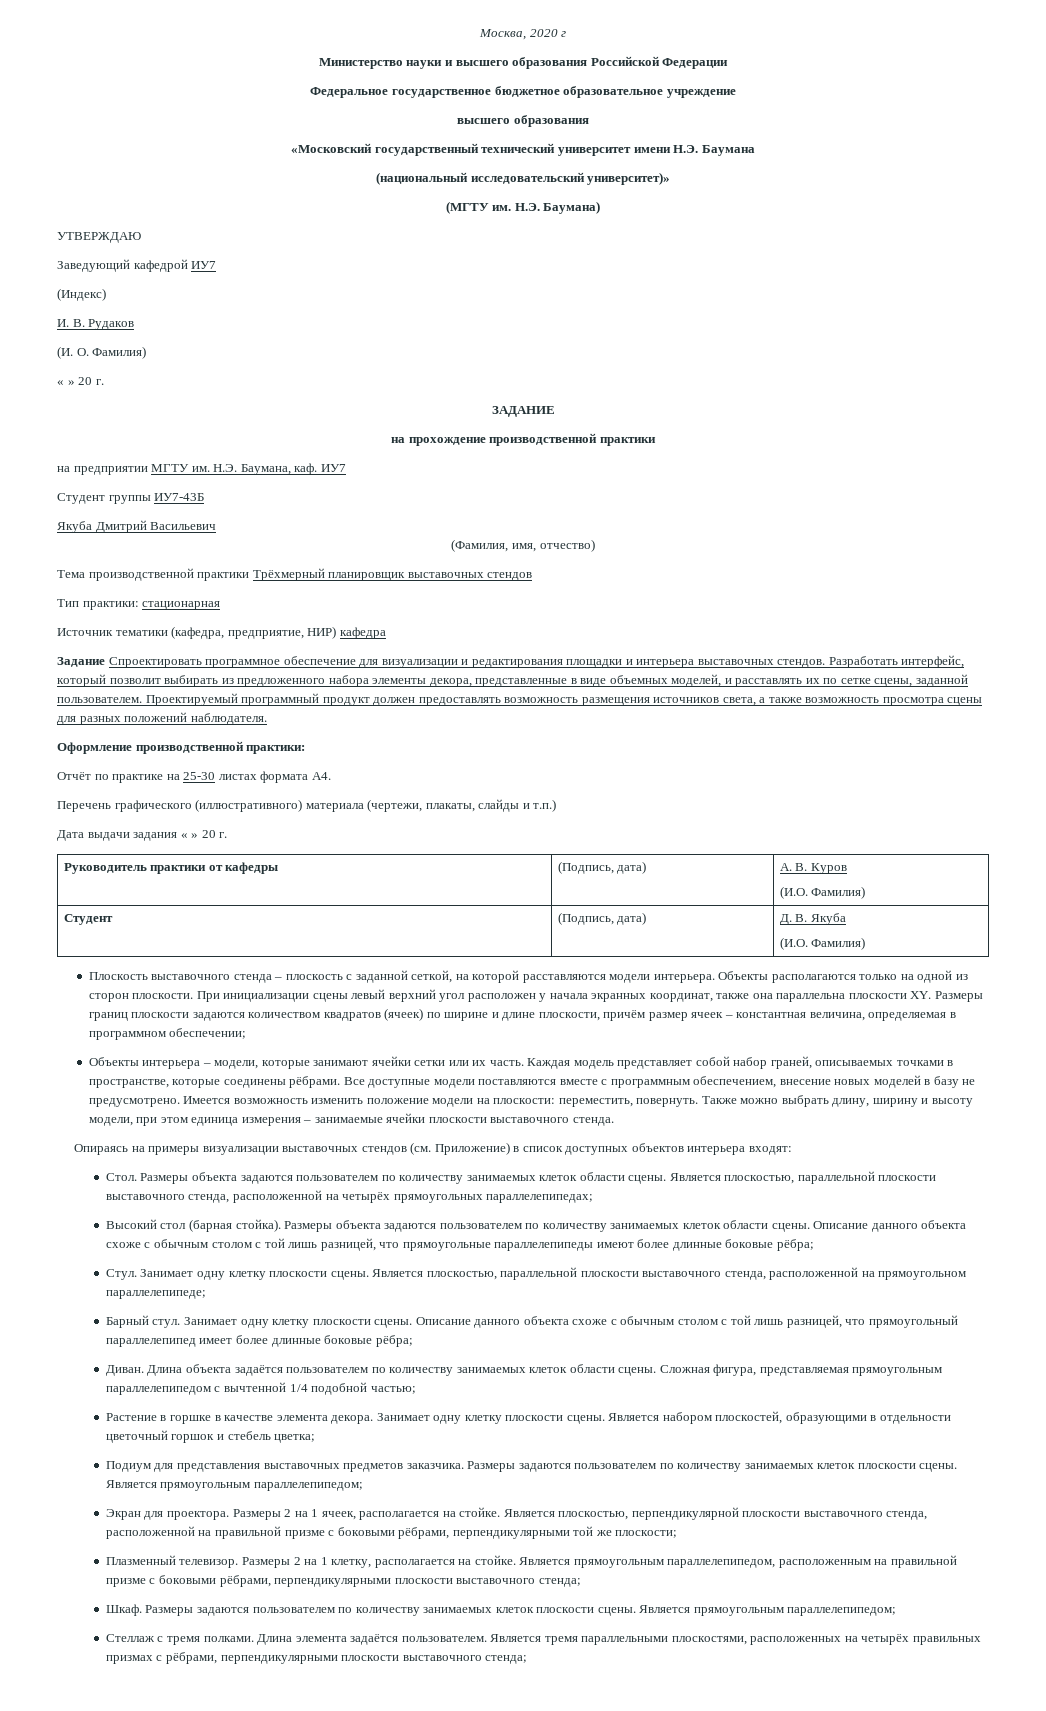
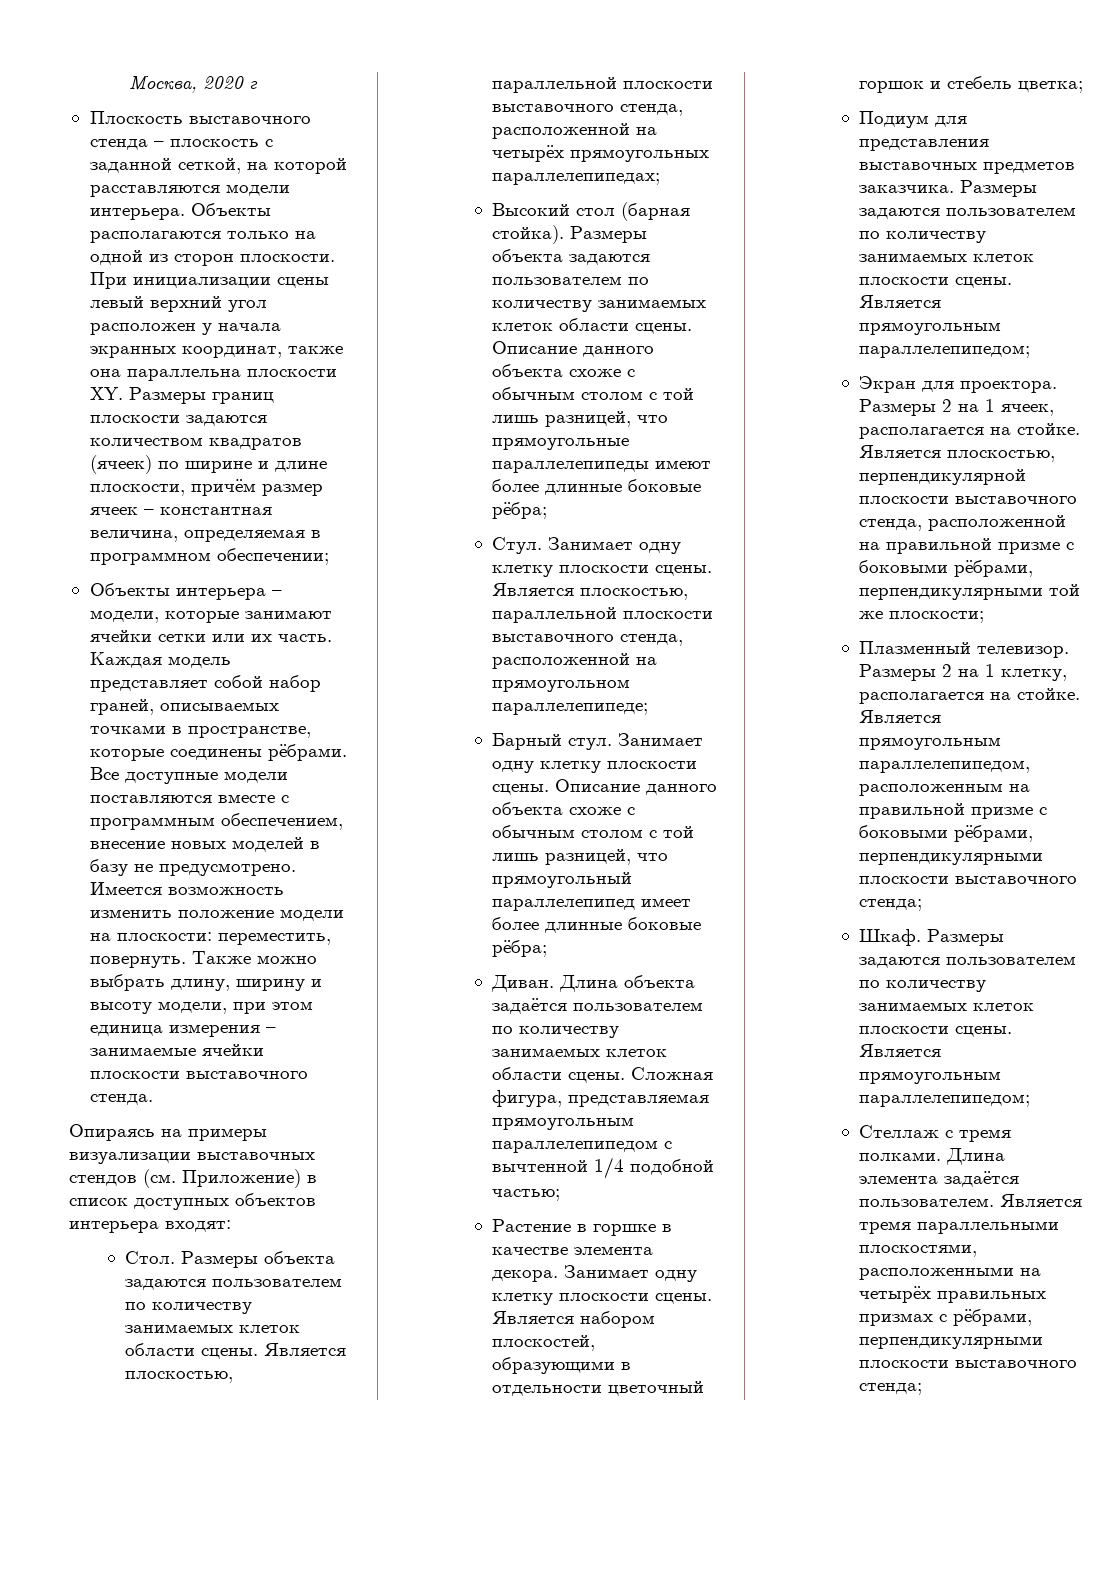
- Министерство науки и высшего образования Российской Федерации
- Федеральное государственное бюджетное образовательное учреждение
- высшего образования
- «Московский государственный технический университет имени Н.Э. Баумана
- (национальный исследовательский университет)»
- (МГТУ им. Н.Э. Баумана)
- УТВЕРЖДАЮ
- Заведующий кафедрой ИУ7
- (Индекс)
- И. В. Рудаков
- (И. О. Фамилия)
- « » 20 г.
- ЗАДАНИЕ
- на прохождение производственной практики
- на предприятии МГТУ им. Н.Э. Баумана, каф. ИУ7
- Студент группы ИУ7-43Б
- Якуба Дмитрий Васильевич
- (Фамилия, имя, отчество)
- Тема производственной практики Трёхмерный планировщик выставочных стендов
- Тип практики: стационарная
- Источник тематики (кафедра, предприятие, НИР) кафедра
- Задание Спроектировать программное обеспечение для визуализации и редактирования площадки и интерьера выставочных стендов. Разработать интерфейс, который позволит выбирать из предложенного набора элементы декора, представленные в виде объемных моделей, и расставлять их по сетке сцены, заданной пользователем. Проектируемый программный продукт должен предоставлять возможность размещения источников света, а также возможность просмотра сцены для разных положений наблюдателя.
- Оформление производственной практики:
- Отчёт по практике на 25-30 листах формата А4.
- Перечень графического (иллюстративного) материала (чертежи, плакаты, слайды и т.п.)
- Дата выдачи задания « » 20 г.
- Руководитель практики от кафедры | (Подпись, дата) | А. В. Куров
- (И.О. Фамилия)
- Студент | (Подпись, дата) | Д. В. Якуба
- (И.О. Фамилия)
- Является тремя параллельными плоскостями, расположенных на четырёх правильных призмах с рёбрами, перпендикулярными плоскости выставочного стенда;
+ Является тремя параллельными плоскостями, расположенными на четырёх правильных призмах с рёбрами, перпендикулярными плоскости выставочного стенда;

